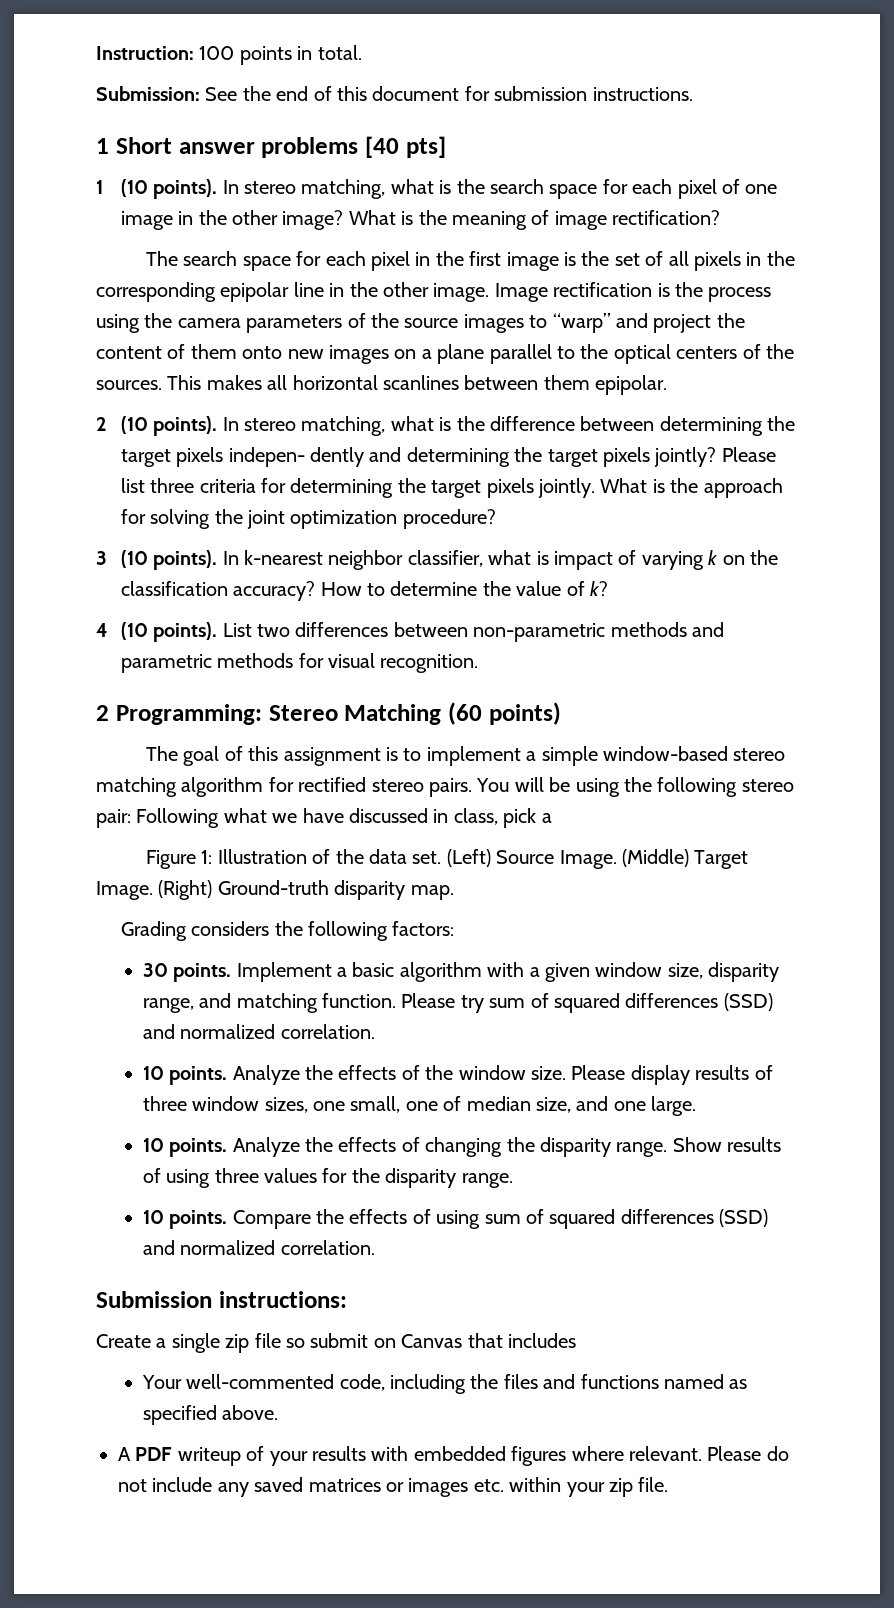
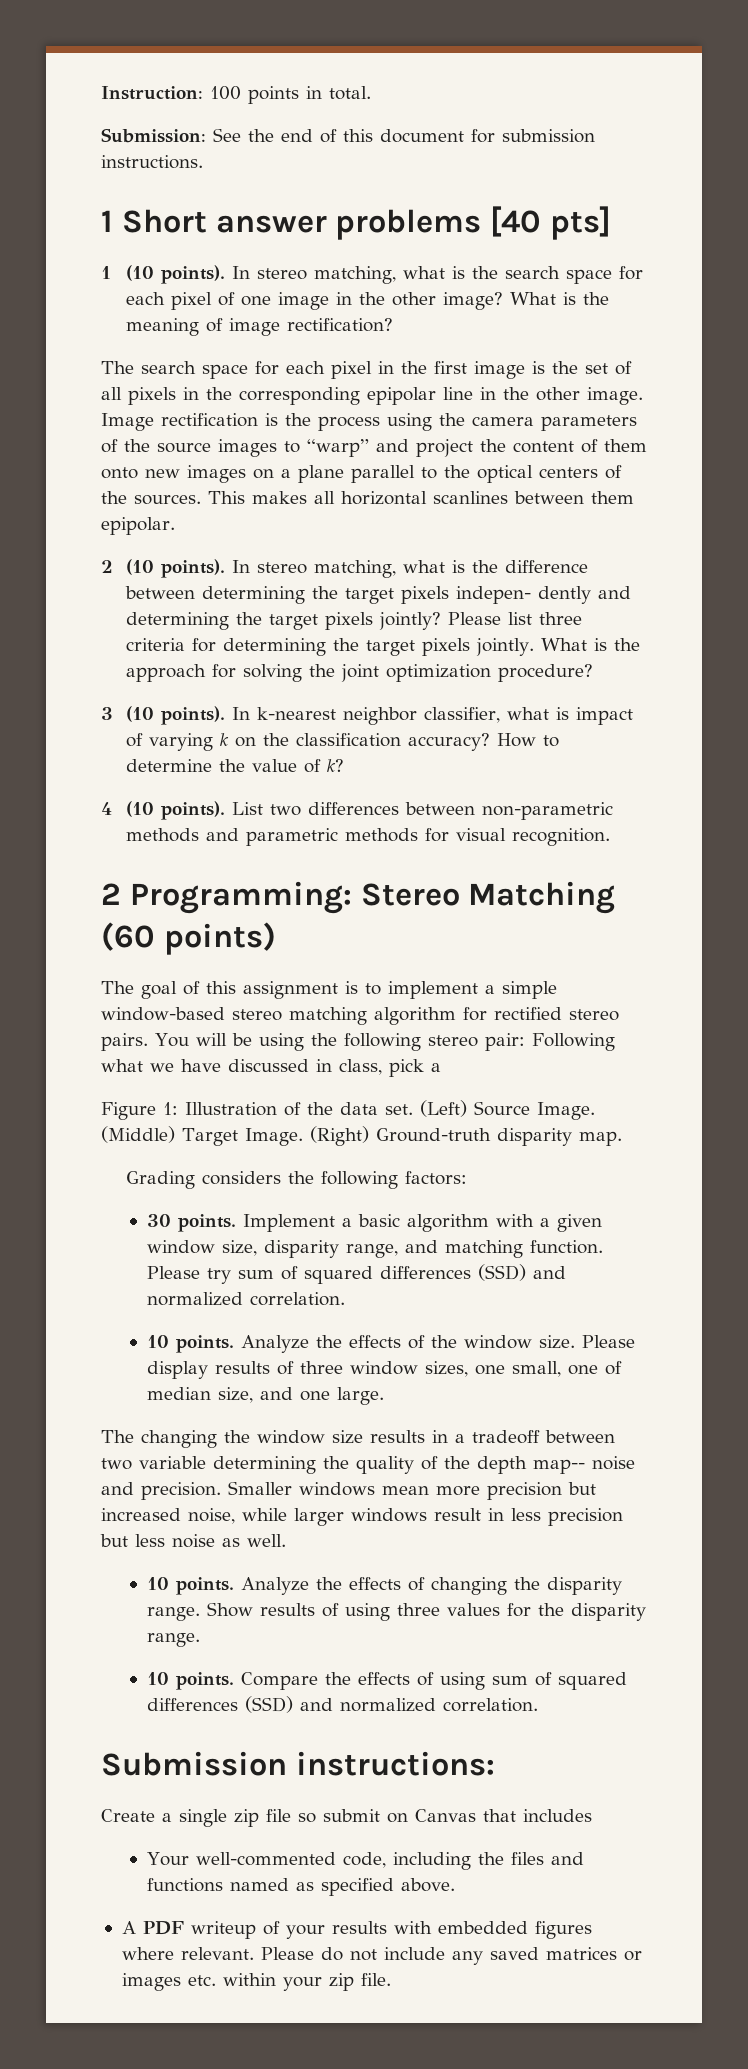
+ The changing the window size results in a tradeoff between two variable determining the quality of the depth map-- noise and precision. Smaller windows mean more precision but increased noise, while larger windows result in less precision but less noise as well.

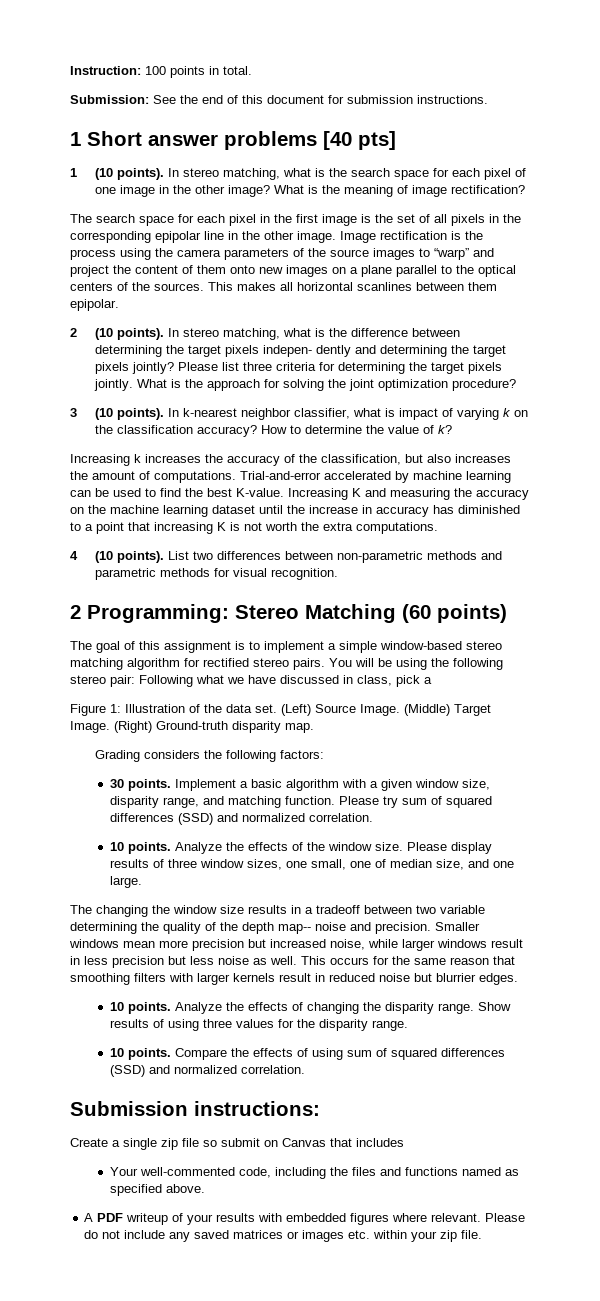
+ Increasing k increases the accuracy of the classification, but also increases the amount of computations. Trial-and-error accelerated by machine learning can be used to find the best K-value. Increasing K and measuring the accuracy on the machine learning dataset until the increase in accuracy has diminished to a point that increasing K is not worth the extra computations.
+ This occurs for the same reason that smoothing filters with larger kernels result in reduced noise but blurrier edges.

